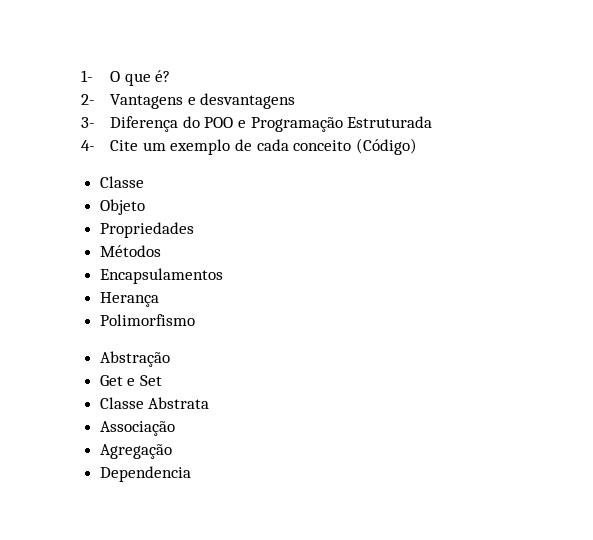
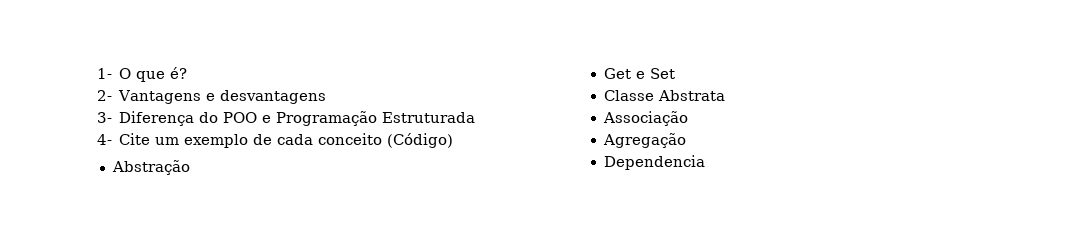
  4- Cite um exemplo de cada conceito (Código)
- Classe
- Objeto
- Propriedades
- Métodos
- Encapsulamentos
- Herança
- Polimorfismo

